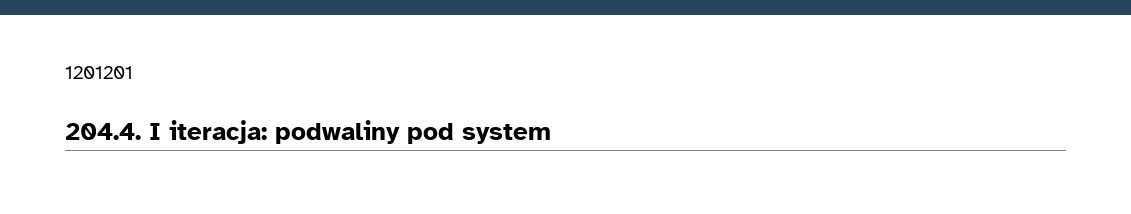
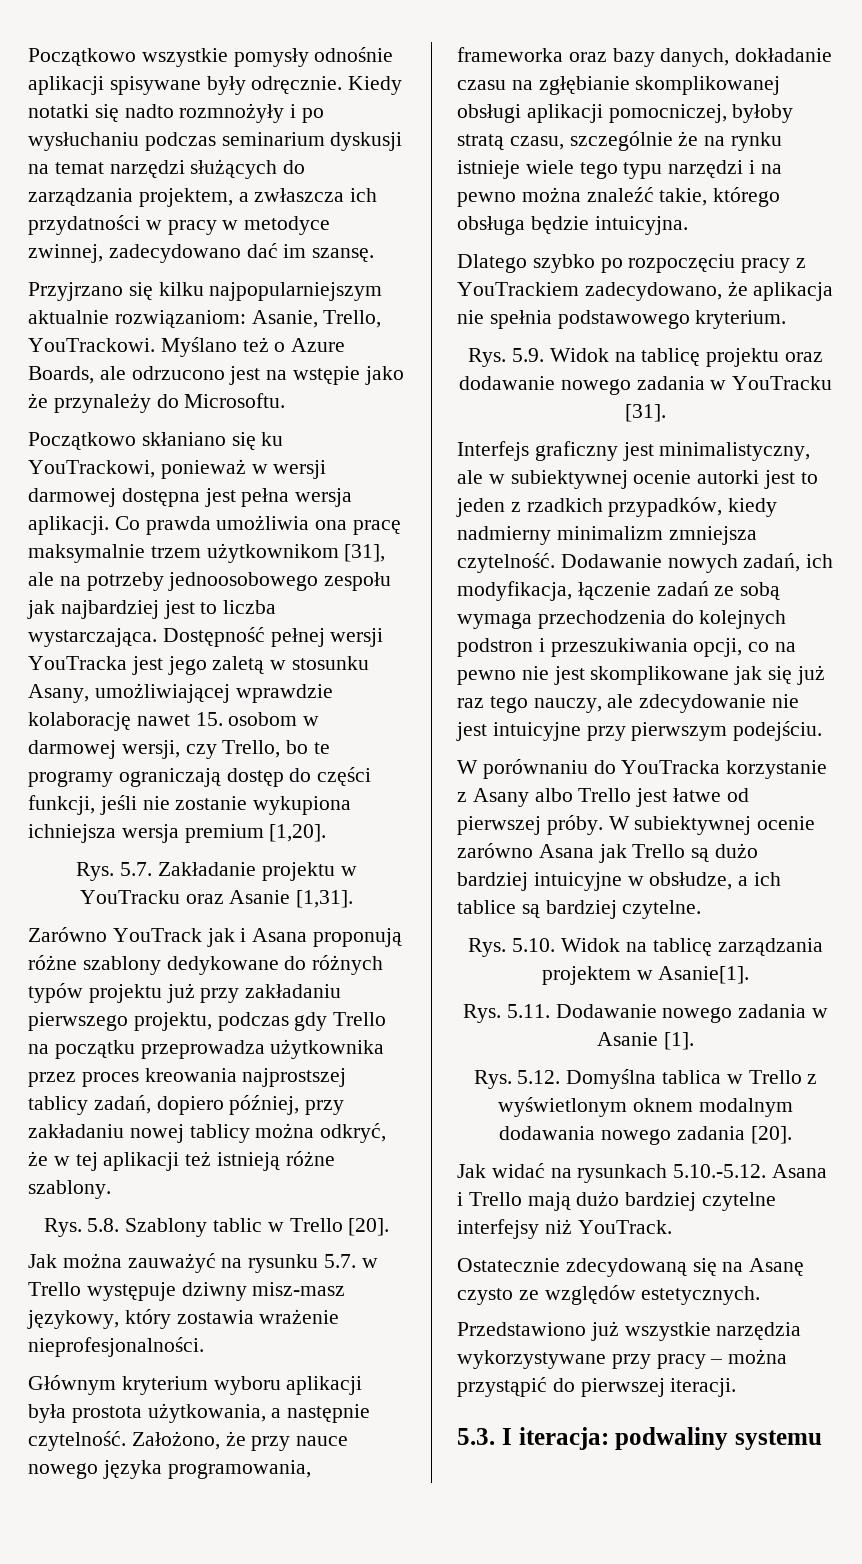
- 1201201
- 204.4. I iteracja: podwaliny pod system
+ Początkowo wszystkie pomysły odnośnie aplikacji spisywane były odręcznie. Kiedy notatki się nadto rozmnożyły i po wysłuchaniu podczas seminarium dyskusji na temat narzędzi służących do zarządzania projektem, a zwłaszcza ich przydatności w pracy w metodyce zwinnej, zadecydowano dać im szansę.
+ Przyjrzano się kilku najpopularniejszym aktualnie rozwiązaniom: Asanie, Trello, YouTrackowi. Myślano też o Azure Boards, ale odrzucono jest na wstępie jako że przynależy do Microsoftu.
+ Początkowo skłaniano się ku YouTrackowi, ponieważ w wersji darmowej dostępna jest pełna wersja aplikacji. Co prawda umożliwia ona pracę maksymalnie trzem użytkownikom [31], ale na potrzeby jednoosobowego zespołu jak najbardziej jest to liczba wystarczająca. Dostępność pełnej wersji YouTracka jest jego zaletą w stosunku Asany, umożliwiającej wprawdzie kolaborację nawet 15. osobom w darmowej wersji, czy Trello, bo te programy ograniczają dostęp do części funkcji, jeśli nie zostanie wykupiona ichniejsza wersja premium [1,20].
+ Rys. 5.7. Zakładanie projektu w YouTracku oraz Asanie [1,31].
+ Zarówno YouTrack jak i Asana proponują różne szablony dedykowane do różnych typów projektu już przy zakładaniu pierwszego projektu, podczas gdy Trello na początku przeprowadza użytkownika przez proces kreowania najprostszej tablicy zadań, dopiero później, przy zakładaniu nowej tablicy można odkryć, że w tej aplikacji też istnieją różne szablony.
+ Rys. 5.8. Szablony tablic w Trello [20].
+ Jak można zauważyć na rysunku 5.7. w Trello występuje dziwny misz-masz językowy, który zostawia wrażenie nieprofesjonalności.
+ Głównym kryterium wyboru aplikacji była prostota użytkowania, a następnie czytelność. Założono, że przy nauce nowego języka programowania, frameworka oraz bazy danych, dokładanie czasu na zgłębianie skomplikowanej obsługi aplikacji pomocniczej, byłoby stratą czasu, szczególnie że na rynku istnieje wiele tego typu narzędzi i na pewno można znaleźć takie, którego obsługa będzie intuicyjna.
+ Dlatego szybko po rozpoczęciu pracy z YouTrackiem zadecydowano, że aplikacja nie spełnia podstawowego kryterium.
+ Rys. 5.9. Widok na tablicę projektu oraz dodawanie nowego zadania w YouTracku [31].
+ Interfejs graficzny jest minimalistyczny, ale w subiektywnej ocenie autorki jest to jeden z rzadkich przypadków, kiedy nadmierny minimalizm zmniejsza czytelność. Dodawanie nowych zadań, ich modyfikacja, łączenie zadań ze sobą wymaga przechodzenia do kolejnych podstron i przeszukiwania opcji, co na pewno nie jest skomplikowane jak się już raz tego nauczy, ale zdecydowanie nie jest intuicyjne przy pierwszym podejściu.
+ W porównaniu do YouTracka korzystanie z Asany albo Trello jest łatwe od pierwszej próby. W subiektywnej ocenie zarówno Asana jak Trello są dużo bardziej intuicyjne w obsłudze, a ich tablice są bardziej czytelne.
+ Rys. 5.10. Widok na tablicę zarządzania projektem w Asanie[1].
+ Rys. 5.11. Dodawanie nowego zadania w Asanie [1].
+ Rys. 5.12. Domyślna tablica w Trello z wyświetlonym oknem modalnym dodawania nowego zadania [20].
+ Jak widać na rysunkach 5.10.-5.12. Asana i Trello mają dużo bardziej czytelne interfejsy niż YouTrack.
+ Ostatecznie zdecydowaną się na Asanę czysto ze względów estetycznych.
+ Przedstawiono już wszystkie narzędzia wykorzystywane przy pracy – można przystąpić do pierwszej iteracji.
+ 5.3. I iteracja: podwaliny systemu

